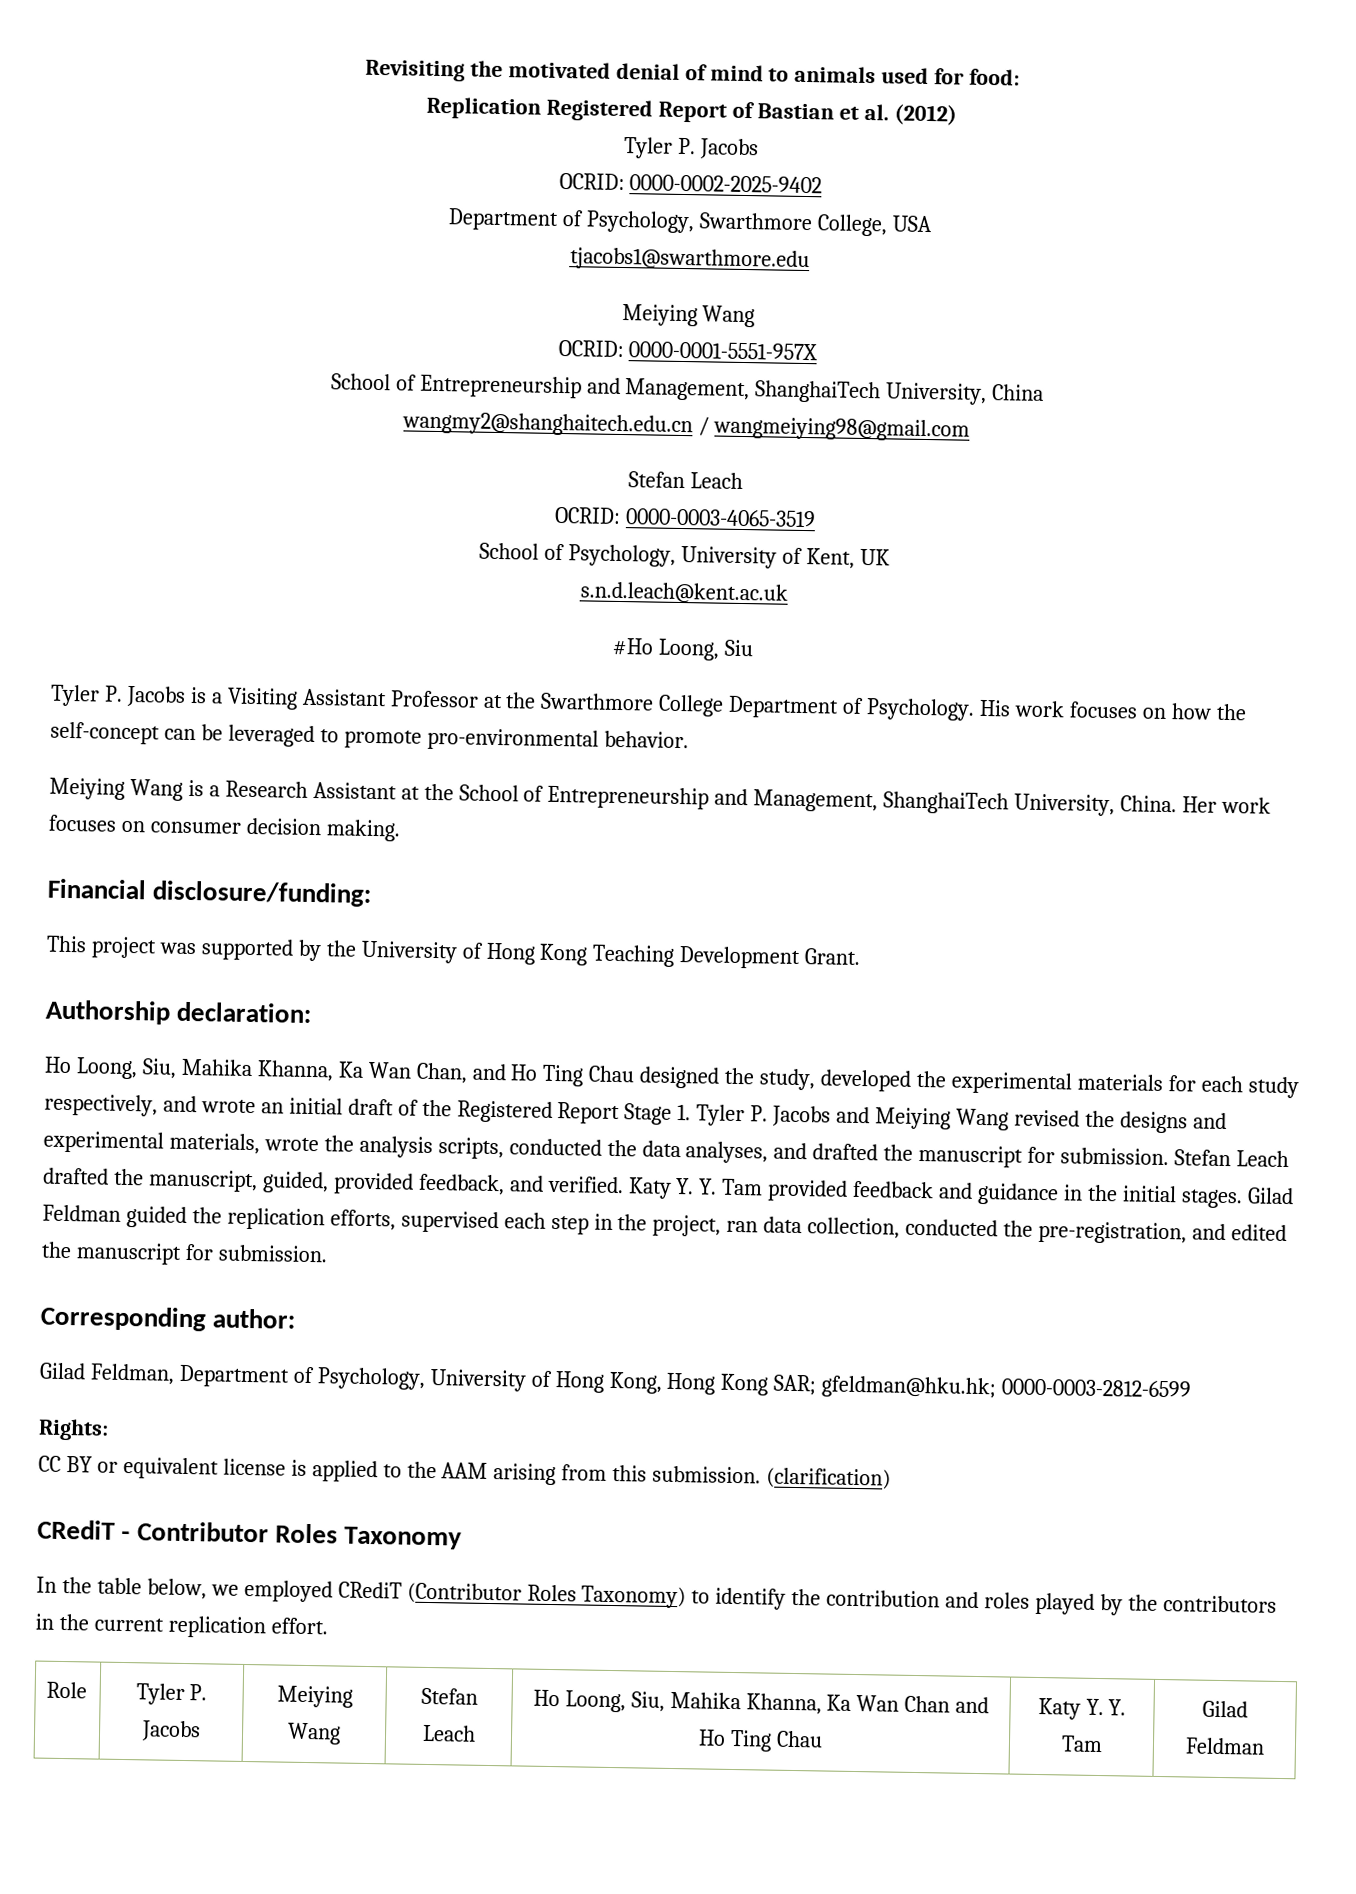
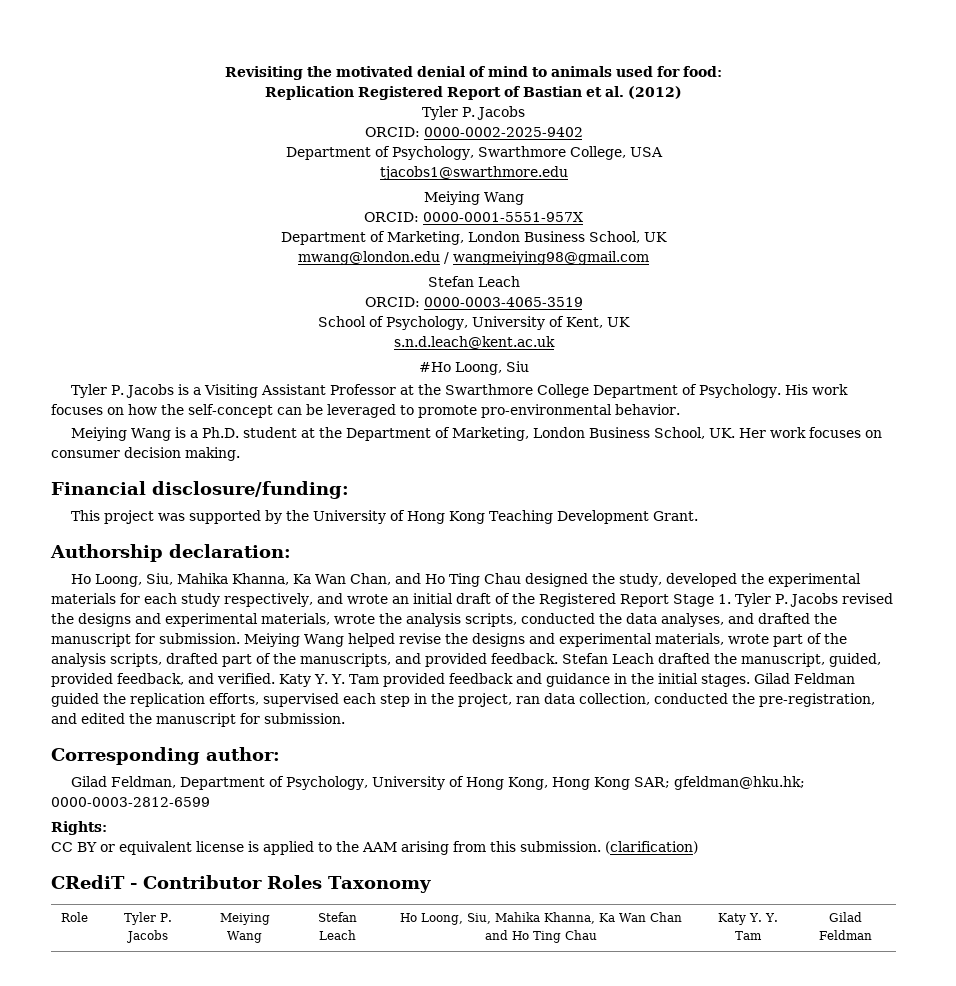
- OCRID: 0000-0002-2025-9402
+ ORCID: 0000-0002-2025-9402
- OCRID: 0000-0001-5551-957X
+ ORCID: 0000-0001-5551-957X
- School of Entrepreneurship and Management, ShanghaiTech University, China
- wangmy2@shanghaitech.edu.cn / wangmeiying98@gmail.com
+ Department of Marketing, London Business School, UK
+ mwang@london.edu / wangmeiying98@gmail.com
- OCRID: 0000-0003-4065-3519
+ ORCID: 0000-0003-4065-3519
- Meiying Wang is a Research Assistant at the School of Entrepreneurship and Management, ShanghaiTech University, China. Her work focuses on consumer decision making.
+ Meiying Wang is a Ph.D. student at the Department of Marketing, London Business School, UK. Her work focuses on consumer decision making.
- Ho Loong, Siu, Mahika Khanna, Ka Wan Chan, and Ho Ting Chau designed the study, developed the experimental materials for each study respectively, and wrote an initial draft of the Registered Report Stage 1. Tyler P. Jacobs and Meiying Wang revised the designs and experimental materials, wrote the analysis scripts, conducted the data analyses, and drafted the manuscript for submission.
+ Ho Loong, Siu, Mahika Khanna, Ka Wan Chan, and Ho Ting Chau designed the study, developed the experimental materials for each study respectively, and wrote an initial draft of the Registered Report Stage 1. Tyler P. Jacobs revised the designs and experimental materials, wrote the analysis scripts, conducted the data analyses, and drafted the manuscript for submission.
+ Meiying Wang helped revise the designs and experimental materials, wrote part of the analysis scripts, drafted part of the manuscripts, and provided feedback.
- In the table below, we employed CRediT (Contributor Roles Taxonomy) to identify the contribution and roles played by the contributors in the current replication effort.

